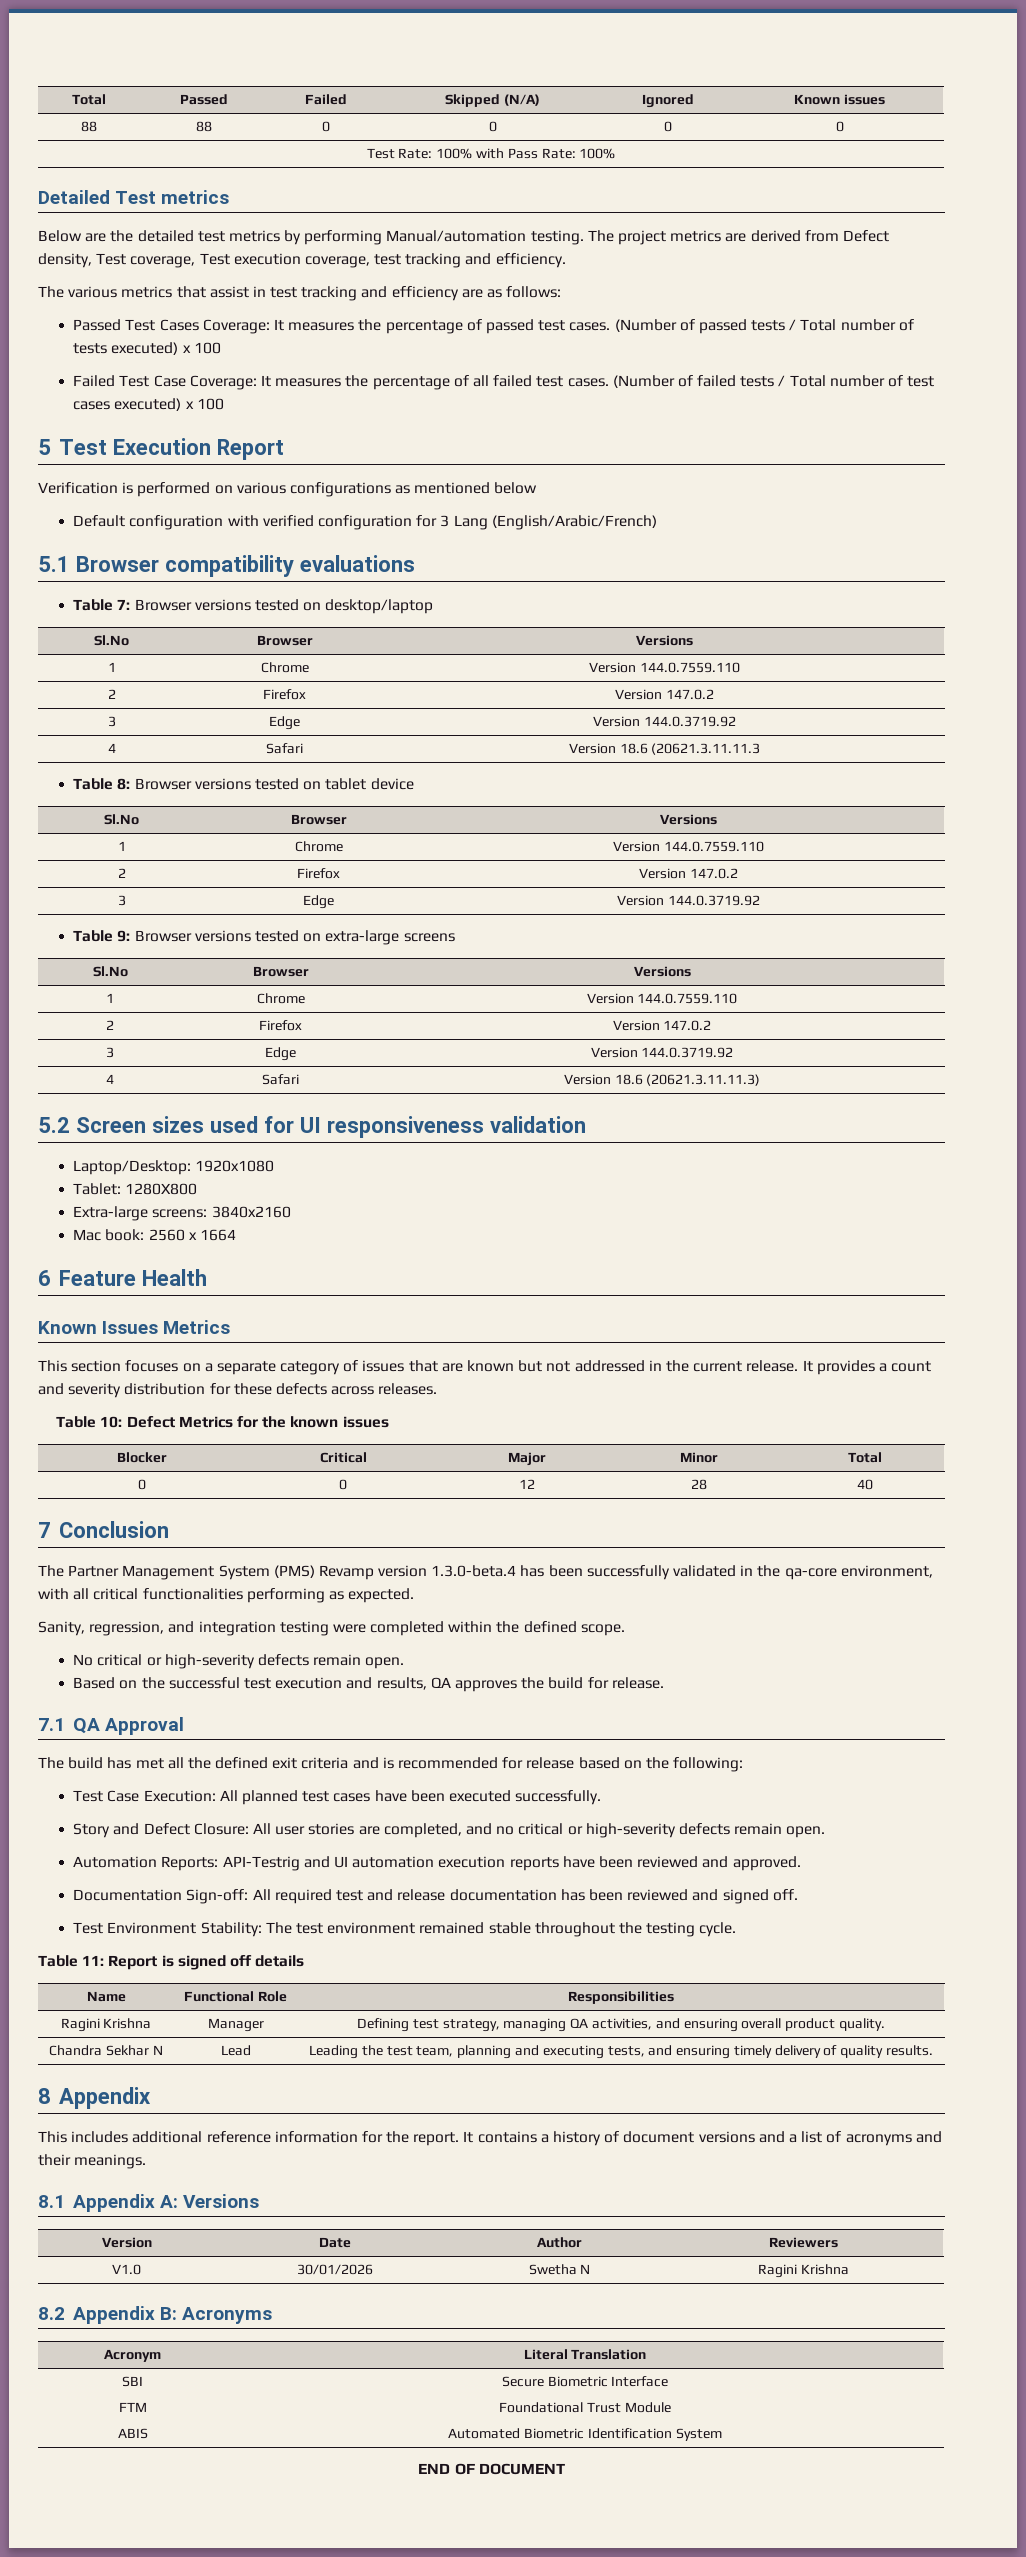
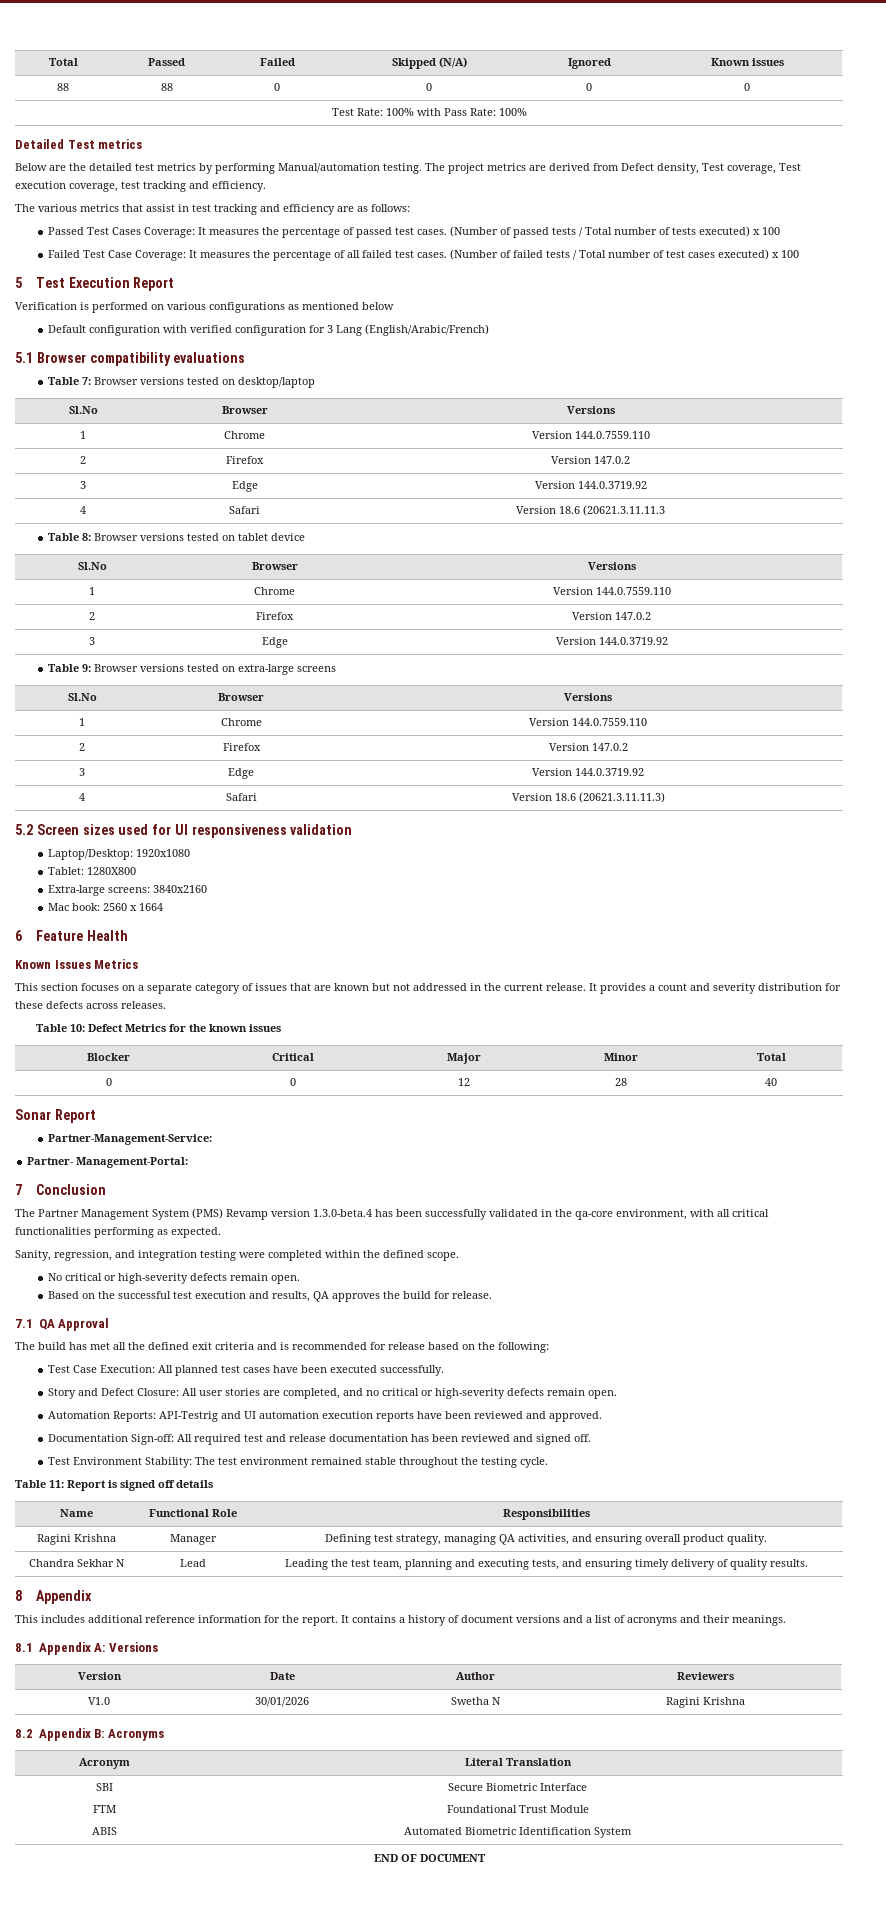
+ Sonar Report
+ Partner-Management-Service:
+ Partner- Management-Portal:

